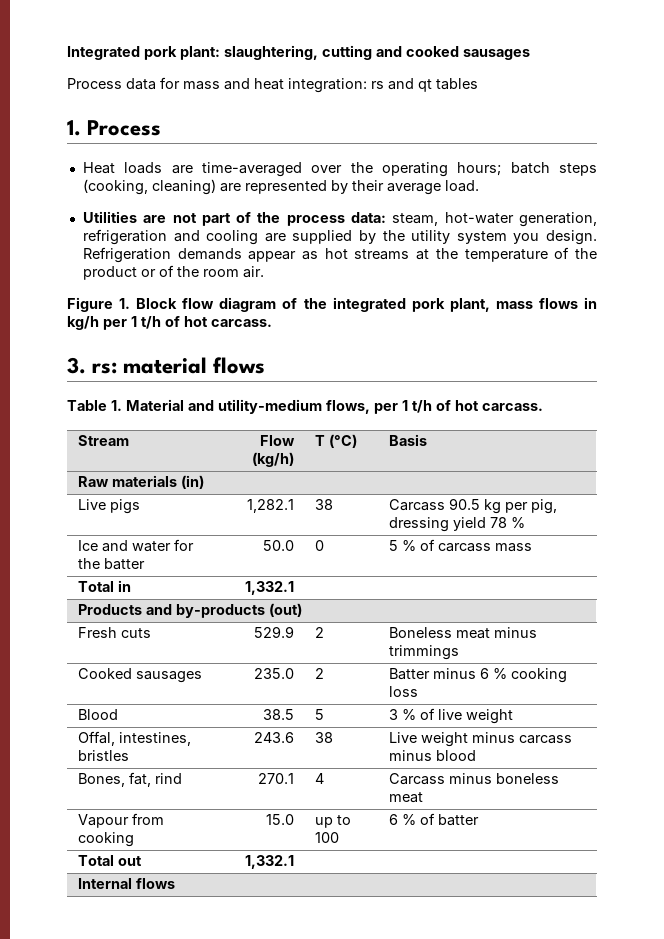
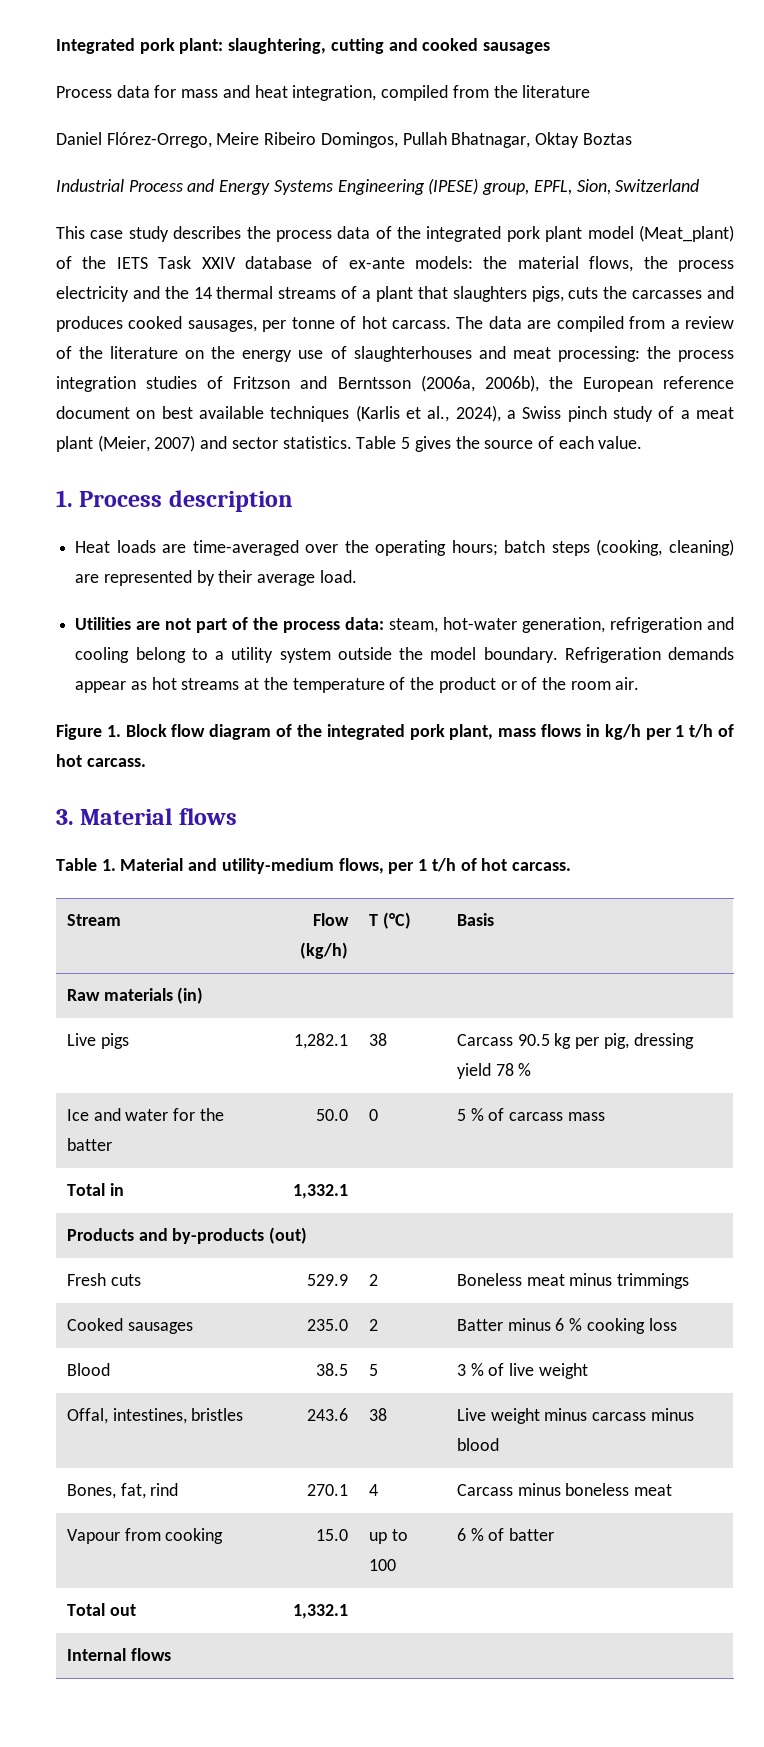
- Process data for mass and heat integration: rs and qt tables
+ Process data for mass and heat integration, compiled from the literature
+ Daniel Flórez-Orrego, Meire Ribeiro Domingos, Pullah Bhatnagar, Oktay Boztas
+ Industrial Process and Energy Systems Engineering (IPESE) group, EPFL, Sion, Switzerland
+ This case study describes the process data of the integrated pork plant model (Meat_plant) of the IETS Task XXIV database of ex-ante models: the material flows, the process electricity and the 14 thermal streams of a plant that slaughters pigs, cuts the carcasses and produces cooked sausages, per tonne of hot carcass. The data are compiled from a review of the literature on the energy use of slaughterhouses and meat processing: the process integration studies of Fritzson and Berntsson (2006a, 2006b), the European reference document on best available techniques (Karlis et al., 2024), a Swiss pinch study of a meat plant (Meier, 2007) and sector statistics. Table 5 gives the source of each value.
- 1. Process
+ 1. Process description
- Utilities are not part of the process data: steam, hot-water generation, refrigeration and cooling are supplied by the utility system you design.
+ Utilities are not part of the process data: steam, hot-water generation, refrigeration and cooling belong to a utility system outside the model boundary.
- 3. rs: material flows
+ 3. Material flows

